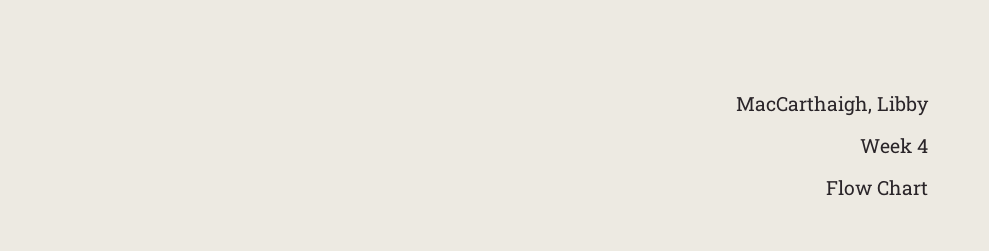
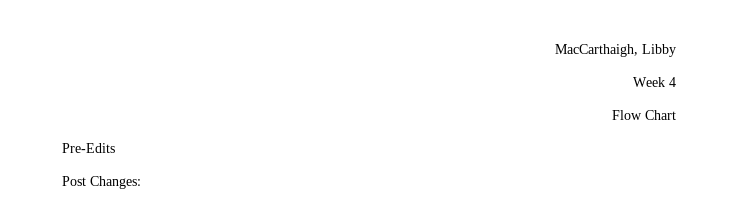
+ Pre-Edits
+ Post Changes:

